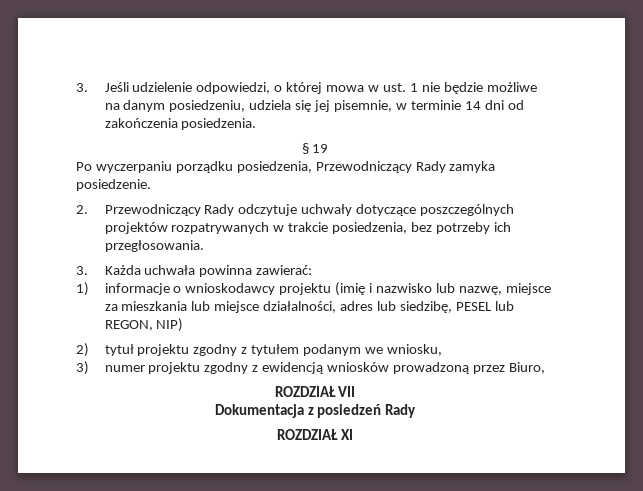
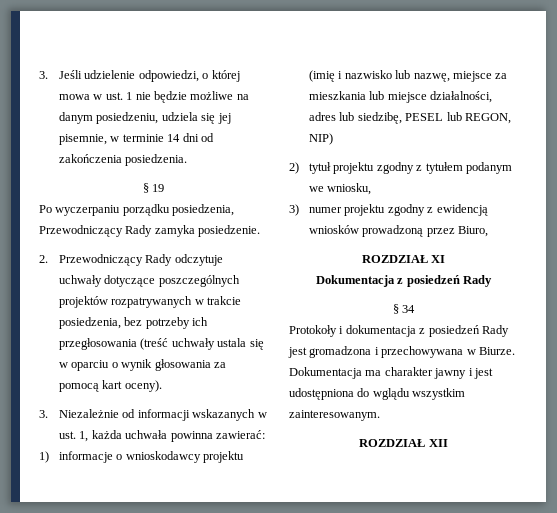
- 2. Przewodniczący Rady odczytuje uchwały dotyczące poszczególnych projektów rozpatrywanych w trakcie posiedzenia, bez potrzeby ich przegłosowania.
- 3. Każda uchwała powinna zawierać:
+ 2. Przewodniczący Rady odczytuje uchwały dotyczące poszczególnych projektów rozpatrywanych w trakcie posiedzenia, bez potrzeby ich przegłosowania (treść uchwały ustala się w oparciu o wynik głosowania za pomocą kart oceny).
+ 3. Niezależnie od informacji wskazanych w ust. 1, każda uchwała powinna zawierać:
- ROZDZIAŁ VII
+ ROZDZIAŁ XI
- ROZDZIAŁ XI
+ § 34
+ Protokoły i dokumentacja z posiedzeń Rady jest gromadzona i przechowywana w Biurze. Dokumentacja ma charakter jawny i jest udostępniona do wglądu wszystkim zainteresowanym.
+ ROZDZIAŁ XII

